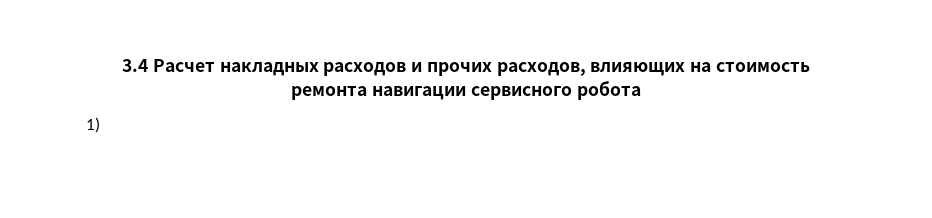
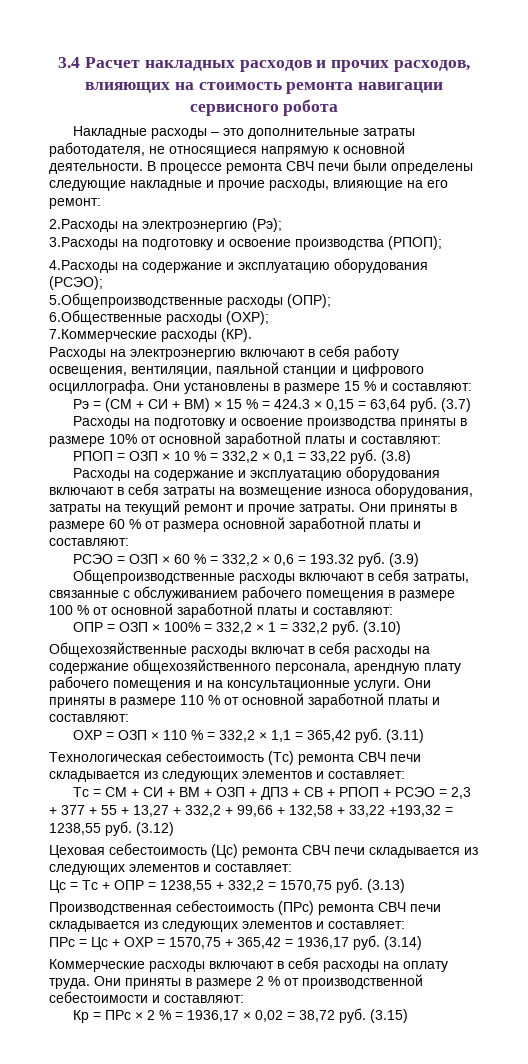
- 1)
+ Накладные расходы – это дополнительные затраты работодателя, не относящиеся напрямую к основной деятельности. В процессе ремонта СВЧ печи были определены следующие накладные и прочие расходы, влияющие на его ремонт:
+ 2.Расходы на электроэнергию (Рэ);
+ 3.Расходы на подготовку и освоение производства (РПОП);
+ 4.Расходы на содержание и эксплуатацию оборудования (РСЭО);
+ 5.Общепроизводственные расходы (ОПР);
+ 6.Общественные расходы (ОХР);
+ 7.Коммерческие расходы (КР).
+ Расходы на электроэнергию включают в себя работу освещения, вентиляции, паяльной станции и цифрового осциллографа. Они установлены в размере 15 % и составляют:
+ Рэ = (СМ + СИ + ВМ) × 15 % = 424.3 × 0,15 = 63,64 руб. (3.7)
+ Расходы на подготовку и освоение производства приняты в размере 10% от основной заработной платы и составляют:
+ РПОП = ОЗП × 10 % = 332,2 × 0,1 = 33,22 руб. (3.8)
+ Расходы на содержание и эксплуатацию оборудования включают в себя затраты на возмещение износа оборудования, затраты на текущий ремонт и прочие затраты. Они приняты в размере 60 % от размера основной заработной платы и составляют:
+ РСЭО = ОЗП × 60 % = 332,2 × 0,6 = 193.32 руб. (3.9)
+ Общепроизводственные расходы включают в себя затраты, связанные с обслуживанием рабочего помещения в размере 100 % от основной заработной платы и составляют:
+ ОПР = ОЗП × 100% = 332,2 × 1 = 332,2 руб. (3.10)
+ Общехозяйственные расходы включат в себя расходы на содержание общехозяйственного персонала, арендную плату рабочего помещения и на консультационные услуги. Они приняты в размере 110 % от основной заработной платы и составляют:
+ ОХР = ОЗП × 110 % = 332,2 × 1,1 = 365,42 руб. (3.11)
+ Технологическая себестоимость (Тс) ремонта СВЧ печи складывается из следующих элементов и составляет:
+ Тс = СМ + СИ + ВМ + ОЗП + ДПЗ + СВ + РПОП + РСЭО = 2,3 + 377 + 55 + 13,27 + 332,2 + 99,66 + 132,58 + 33,22 +193,32 = 1238,55 руб. (3.12)
+ Цеховая себестоимость (Цс) ремонта СВЧ печи складывается из следующих элементов и составляет:
+ Цс = Тс + ОПР = 1238,55 + 332,2 = 1570,75 руб. (3.13)
+ Производственная себестоимость (ПРс) ремонта СВЧ печи складывается из следующих элементов и составляет:
+ ПРс = Цс + ОХР = 1570,75 + 365,42 = 1936,17 руб. (3.14)
+ Коммерческие расходы включают в себя расходы на оплату труда. Они приняты в размере 2 % от производственной себестоимости и составляют:
+ Кр = ПРс × 2 % = 1936,17 × 0,02 = 38,72 руб. (3.15)

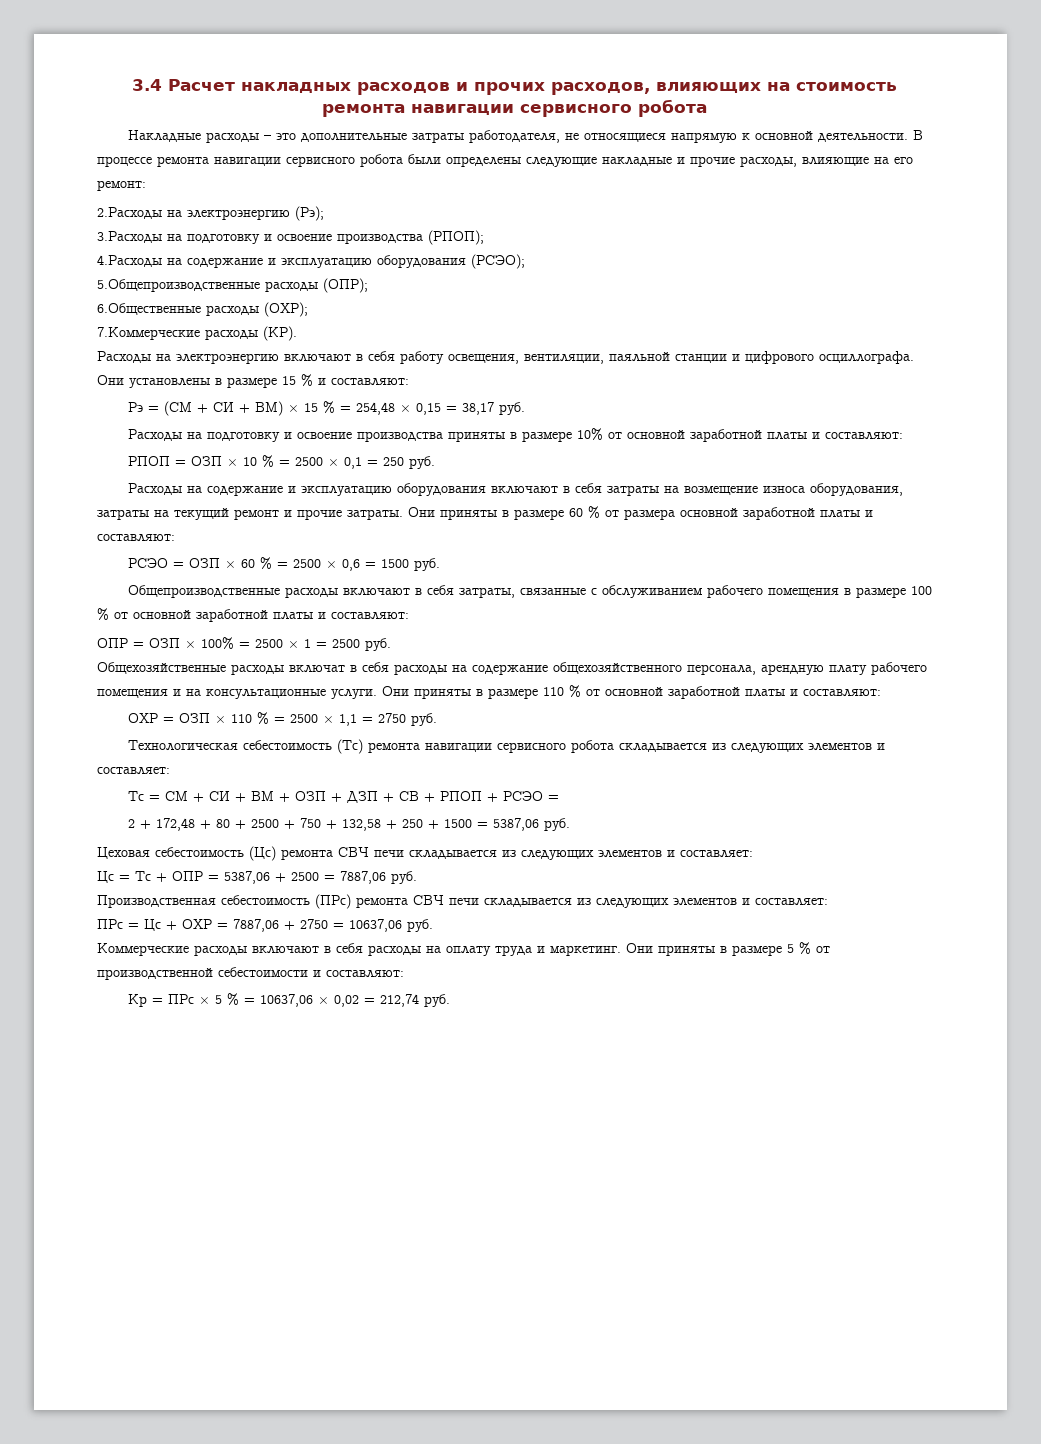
- В процессе ремонта СВЧ печи были определены следующие накладные и прочие расходы, влияющие на его ремонт:
+ В процессе ремонта навигации сервисного робота были определены следующие накладные и прочие расходы, влияющие на его ремонт:
- Рэ = (СМ + СИ + ВМ) × 15 % = 424.3 × 0,15 = 63,64 руб. (3.7)
+ Рэ = (СМ + СИ + ВМ) × 15 % = 254,48 × 0,15 = 38,17 руб.
- РПОП = ОЗП × 10 % = 332,2 × 0,1 = 33,22 руб. (3.8)
+ РПОП = ОЗП × 10 % = 2500 × 0,1 = 250 руб.
- РСЭО = ОЗП × 60 % = 332,2 × 0,6 = 193.32 руб. (3.9)
+ РСЭО = ОЗП × 60 % = 2500 × 0,6 = 1500 руб.
- ОПР = ОЗП × 100% = 332,2 × 1 = 332,2 руб. (3.10)
+ ОПР = ОЗП × 100% = 2500 × 1 = 2500 руб.
- ОХР = ОЗП × 110 % = 332,2 × 1,1 = 365,42 руб. (3.11)
+ ОХР = ОЗП × 110 % = 2500 × 1,1 = 2750 руб.
- Технологическая себестоимость (Тс) ремонта СВЧ печи складывается из следующих элементов и составляет:
+ Технологическая себестоимость (Тс) ремонта навигации сервисного робота складывается из следующих элементов и составляет:
- Тс = СМ + СИ + ВМ + ОЗП + ДПЗ + СВ + РПОП + РСЭО = 2,3 + 377 + 55 + 13,27 + 332,2 + 99,66 + 132,58 + 33,22 +193,32 = 1238,55 руб. (3.12)
+ Тс = СМ + СИ + ВМ + ОЗП + ДЗП + СВ + РПОП + РСЭО =
+ 2 + 172,48 + 80 + 2500 + 750 + 132,58 + 250 + 1500 = 5387,06 руб.
- Цс = Тс + ОПР = 1238,55 + 332,2 = 1570,75 руб. (3.13)
+ Цс = Тс + ОПР = 5387,06 + 2500 = 7887,06 руб.
- ПРс = Цс + ОХР = 1570,75 + 365,42 = 1936,17 руб. (3.14)
+ ПРс = Цс + ОХР = 7887,06 + 2750 = 10637,06 руб.
- Коммерческие расходы включают в себя расходы на оплату труда. Они приняты в размере 2 % от производственной себестоимости и составляют:
+ Коммерческие расходы включают в себя расходы на оплату труда и маркетинг. Они приняты в размере 5 % от производственной себестоимости и составляют:
- Кр = ПРс × 2 % = 1936,17 × 0,02 = 38,72 руб. (3.15)
+ Кр = ПРс × 5 % = 10637,06 × 0,02 = 212,74 руб.

